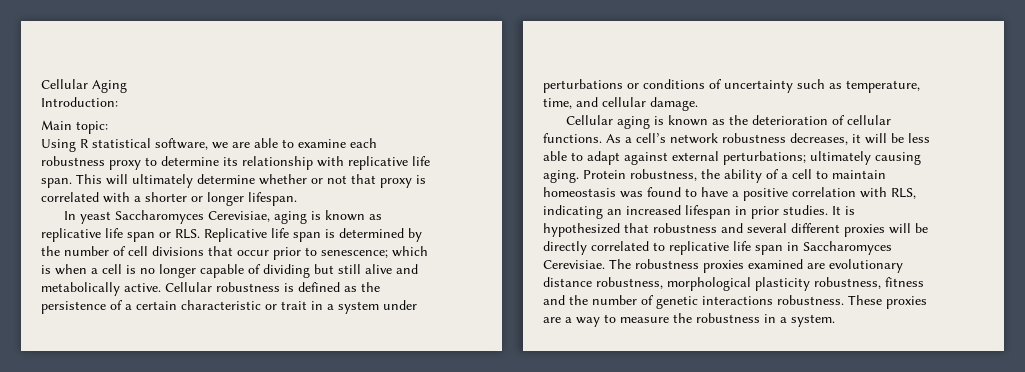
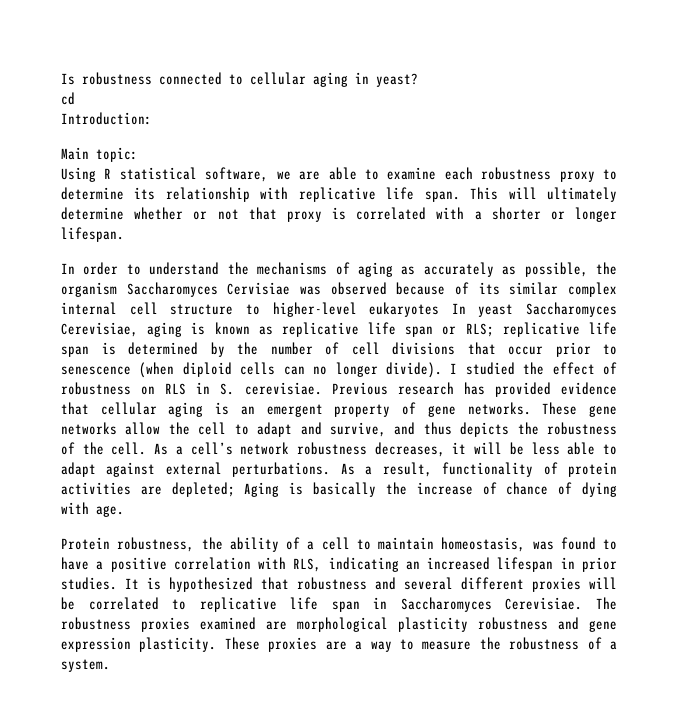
- Cellular Aging
+ Is robustness connected to cellular aging in yeast?
+ cd
- In yeast Saccharomyces Cerevisiae, aging is known as replicative life span or RLS. Replicative life span is determined by the number of cell divisions that occur prior to senescence; which is when a cell is no longer capable of dividing but still alive and metabolically active. Cellular robustness is defined as the persistence of a certain characteristic or trait in a system under perturbations or conditions of uncertainty such as temperature, time, and cellular damage.
- Cellular aging is known as the deterioration of cellular functions.
+ In order to understand the mechanisms of aging as accurately as possible, the organism Saccharomyces Cervisiae was observed because of its similar complex internal cell structure to higher-level eukaryotes In yeast Saccharomyces Cerevisiae, aging is known as replicative life span or RLS; replicative life span is determined by the number of cell divisions that occur prior to senescence (when diploid cells can no longer divide). I studied the effect of robustness on RLS in S. cerevisiae. Previous research has provided evidence that cellular aging is an emergent property of gene networks. These gene networks allow the cell to adapt and survive, and thus depicts the robustness of the cell.
- As a cell’s network robustness decreases, it will be less able to adapt against external perturbations; ultimately causing aging. Protein robustness, the ability of a cell to maintain homeostasis was found to have a positive correlation with RLS, indicating an increased lifespan in prior studies.
+ As a cell’s network robustness decreases, it will be less able to adapt against external perturbations. As a result, functionality of protein activities are depleted; Aging is basically the increase of chance of dying with age.
+ Protein robustness, the ability of a cell to maintain homeostasis, was found to have a positive correlation with RLS, indicating an increased lifespan in prior studies.
- It is hypothesized that robustness and several different proxies will be directly correlated to replicative life span in Saccharomyces Cerevisiae.
+ It is hypothesized that robustness and several different proxies will be correlated to replicative life span in Saccharomyces Cerevisiae.
- The robustness proxies examined are evolutionary distance robustness, morphological plasticity robustness, fitness and the number of genetic interactions robustness.
+ The robustness proxies examined are morphological plasticity robustness and gene expression plasticity.
- These proxies are a way to measure the robustness in a system.
+ These proxies are a way to measure the robustness of a system.

